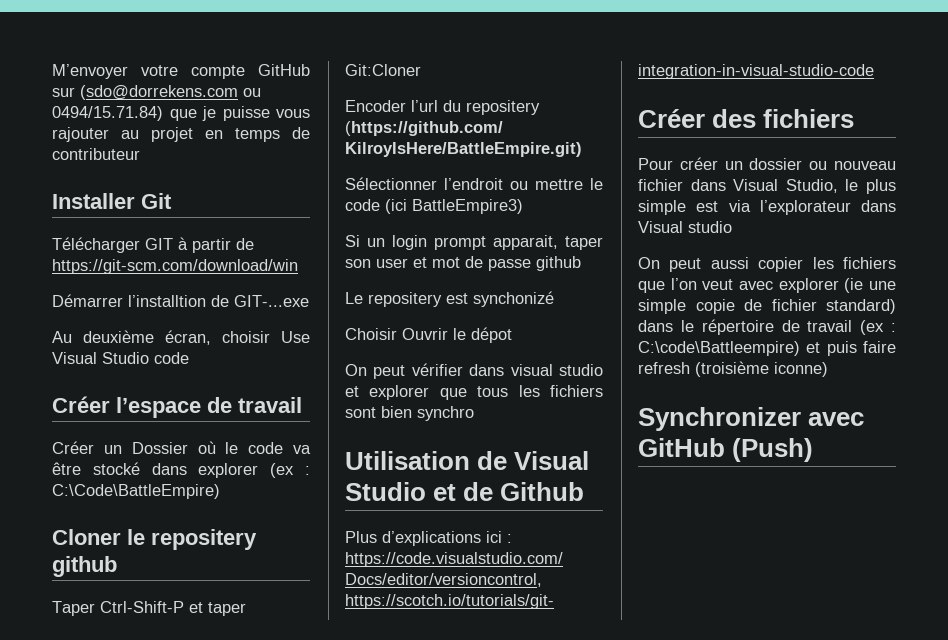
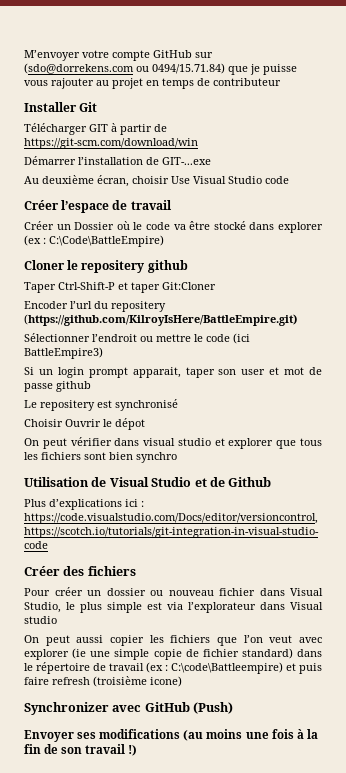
- Démarrer l’installtion de GIT-...exe
+ Démarrer l’installation de GIT-...exe
- Le repositery est synchonizé
+ Le repositery est synchronisé
- On peut aussi copier les fichiers que l’on veut avec explorer (ie une simple copie de fichier standard) dans le répertoire de travail (ex : C:\code\Battleempire) et puis faire refresh (troisième iconne)
+ On peut aussi copier les fichiers que l’on veut avec explorer (ie une simple copie de fichier standard) dans le répertoire de travail (ex : C:\code\Battleempire) et puis faire refresh (troisième icone)
+ Envoyer ses modifications (au moins une fois à la fin de son travail !)

